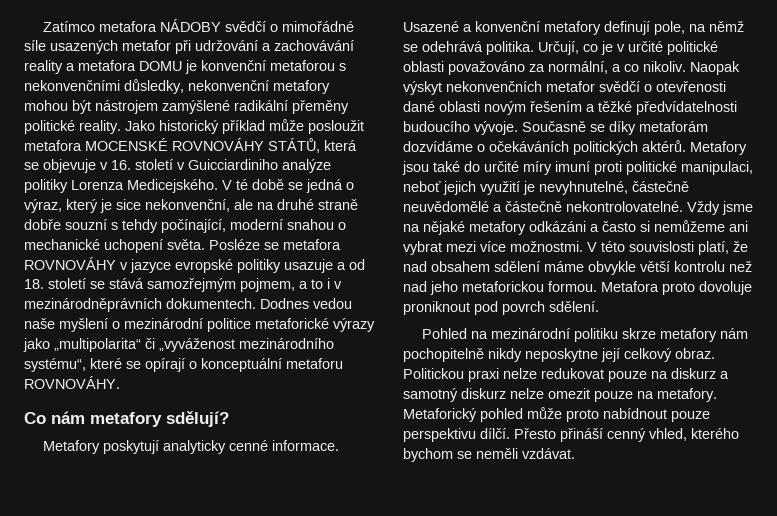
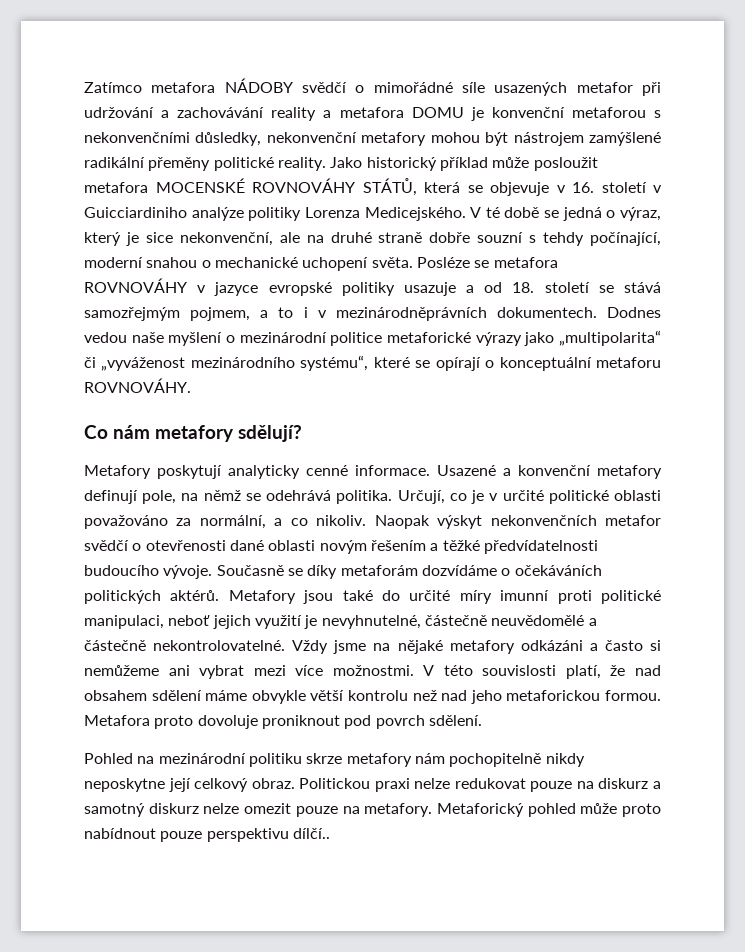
- Metafory jsou také do určité míry imuní proti politické manipulaci, neboť jejich využití je nevyhnutelné, částečně neuvědomělé a částečně nekontrolovatelné.
+ Metafory jsou také do určité míry imunní proti politické manipulaci, neboť jejich využití je nevyhnutelné, částečně neuvědomělé a částečně nekontrolovatelné.
- Metaforický pohled může proto nabídnout pouze perspektivu dílčí. Přesto přináší cenný vhled, kterého bychom se neměli vzdávat.
+ Metaforický pohled může proto nabídnout pouze perspektivu dílčí..

